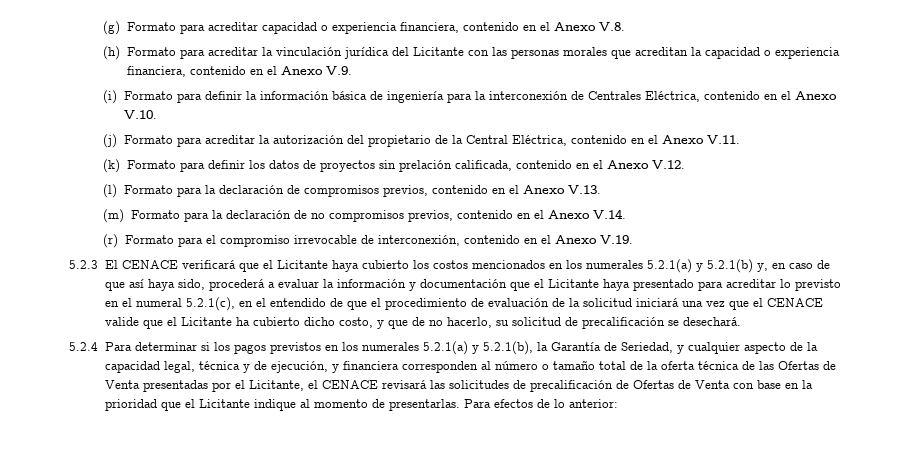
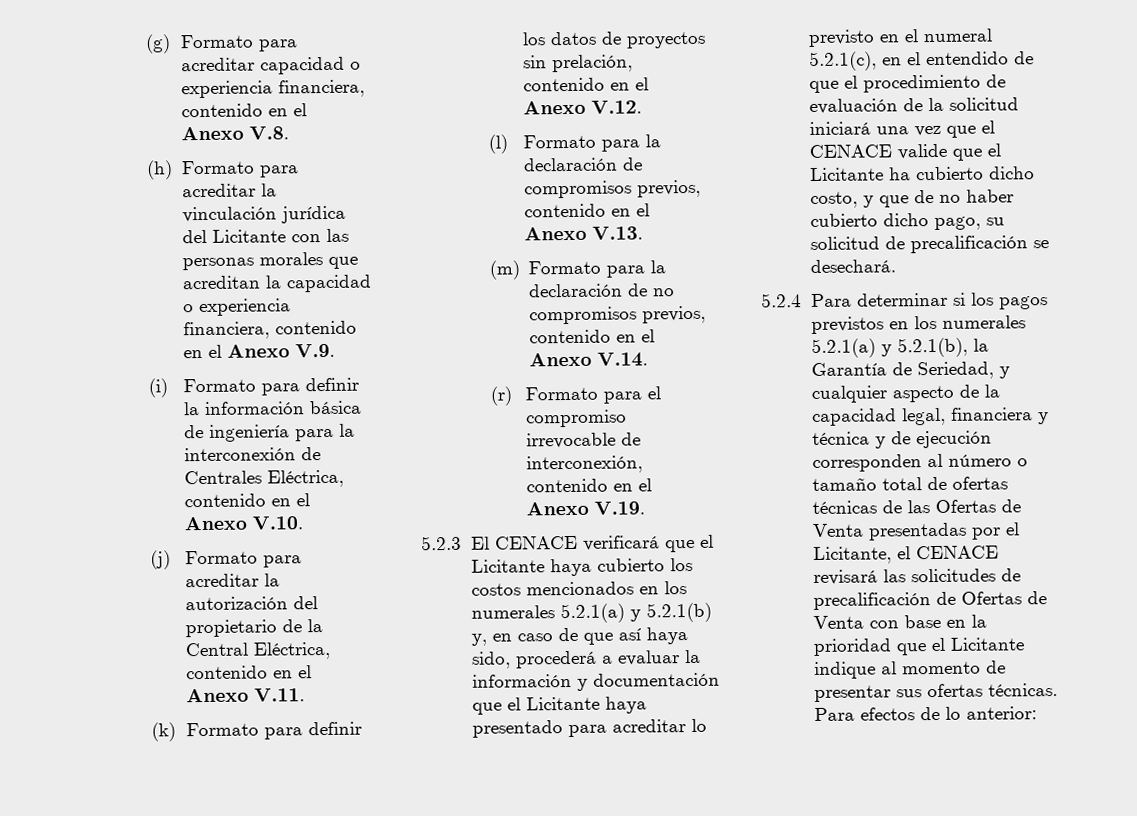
- (k) Formato para definir los datos de proyectos sin prelación calificada, contenido en el Anexo V.12.
+ (k) Formato para definir los datos de proyectos sin prelación, contenido en el Anexo V.12.
- 5.2.3 El CENACE verificará que el Licitante haya cubierto los costos mencionados en los numerales 5.2.1(a) y 5.2.1(b) y, en caso de que así haya sido, procederá a evaluar la información y documentación que el Licitante haya presentado para acreditar lo previsto en el numeral 5.2.1(c), en el entendido de que el procedimiento de evaluación de la solicitud iniciará una vez que el CENACE valide que el Licitante ha cubierto dicho costo, y que de no hacerlo, su solicitud de precalificación se desechará.
+ 5.2.3 El CENACE verificará que el Licitante haya cubierto los costos mencionados en los numerales 5.2.1(a) y 5.2.1(b) y, en caso de que así haya sido, procederá a evaluar la información y documentación que el Licitante haya presentado para acreditar lo previsto en el numeral 5.2.1(c), en el entendido de que el procedimiento de evaluación de la solicitud iniciará una vez que el CENACE valide que el Licitante ha cubierto dicho costo, y que de no haber cubierto dicho pago, su solicitud de precalificación se desechará.
- 5.2.4 Para determinar si los pagos previstos en los numerales 5.2.1(a) y 5.2.1(b), la Garantía de Seriedad, y cualquier aspecto de la capacidad legal, técnica y de ejecución, y financiera corresponden al número o tamaño total de la oferta técnica de las Ofertas de Venta presentadas por el Licitante, el CENACE revisará las solicitudes de precalificación de Ofertas de Venta con base en la prioridad que el Licitante indique al momento de presentarlas.
+ 5.2.4 Para determinar si los pagos previstos en los numerales 5.2.1(a) y 5.2.1(b), la Garantía de Seriedad, y cualquier aspecto de la capacidad legal, financiera y técnica y de ejecución corresponden al número o tamaño total de ofertas técnicas de las Ofertas de Venta presentadas por el Licitante, el CENACE revisará las solicitudes de precalificación de Ofertas de Venta con base en la prioridad que el Licitante indique al momento de presentar sus ofertas técnicas.

